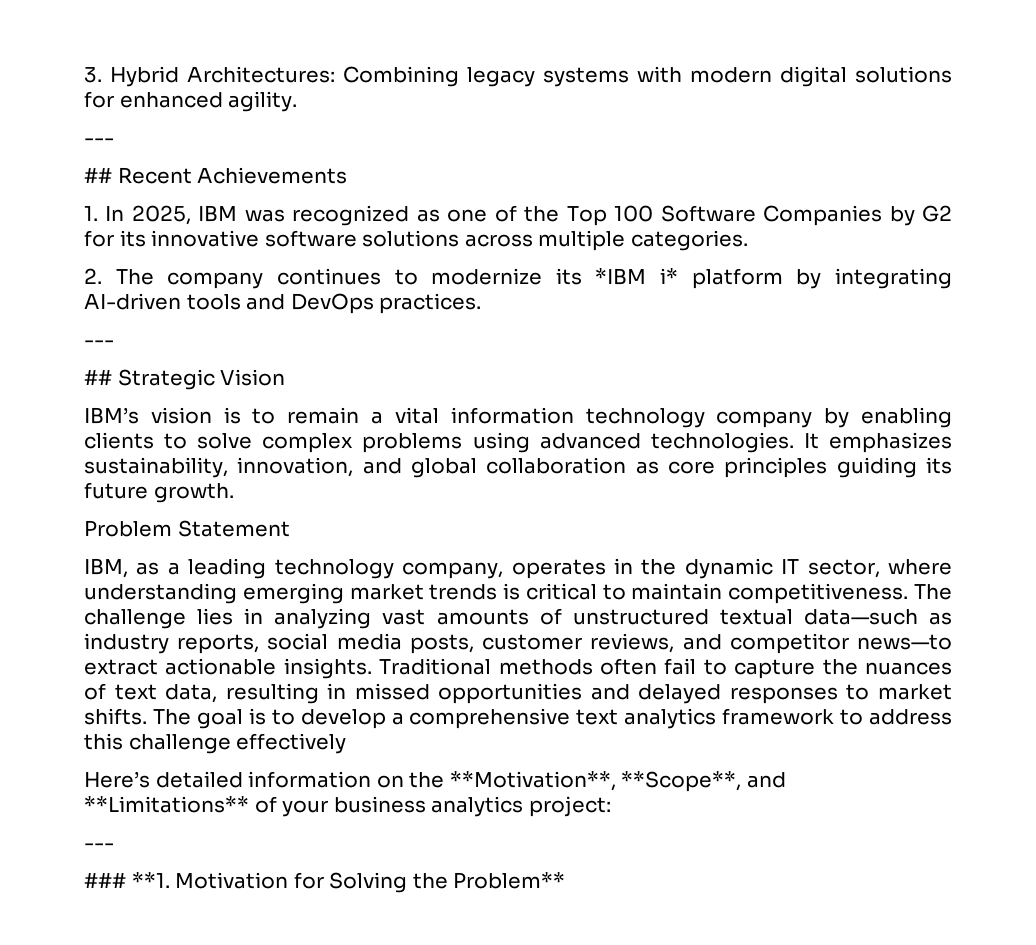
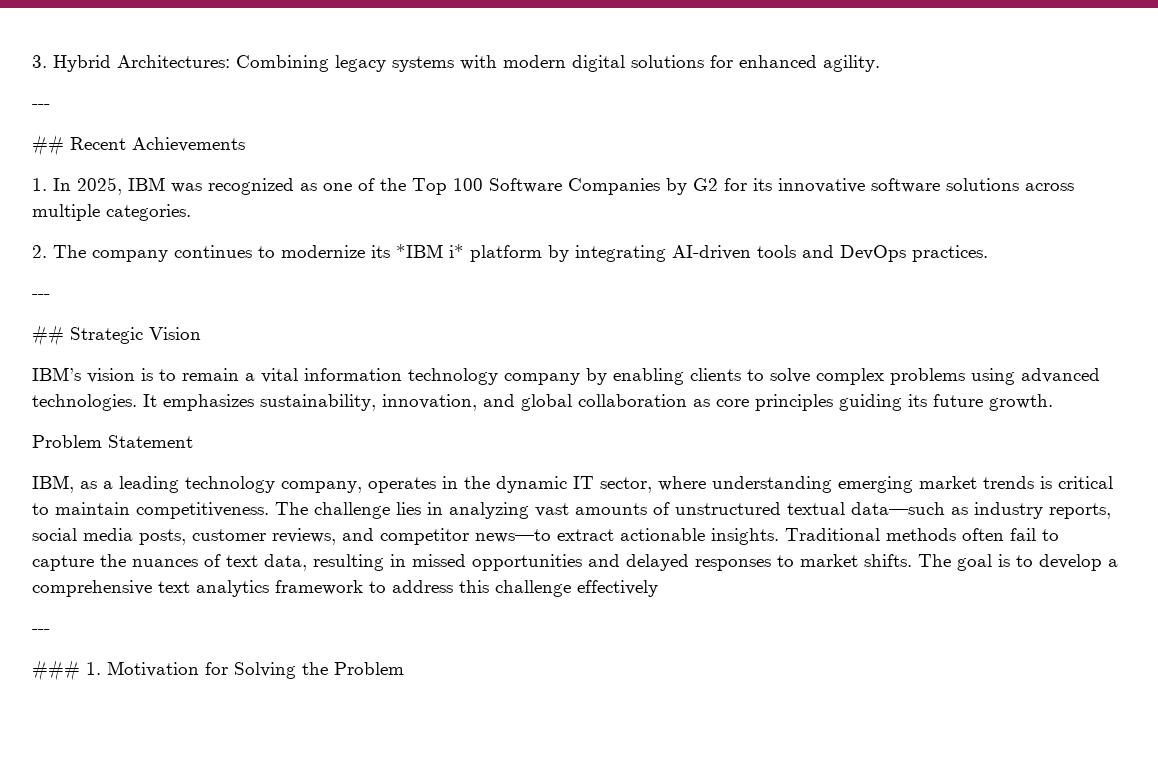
- Here’s detailed information on the **Motivation**, **Scope**, and **Limitations** of your business analytics project:
- ### **1. Motivation for Solving the Problem**
+ ### 1. Motivation for Solving the Problem

